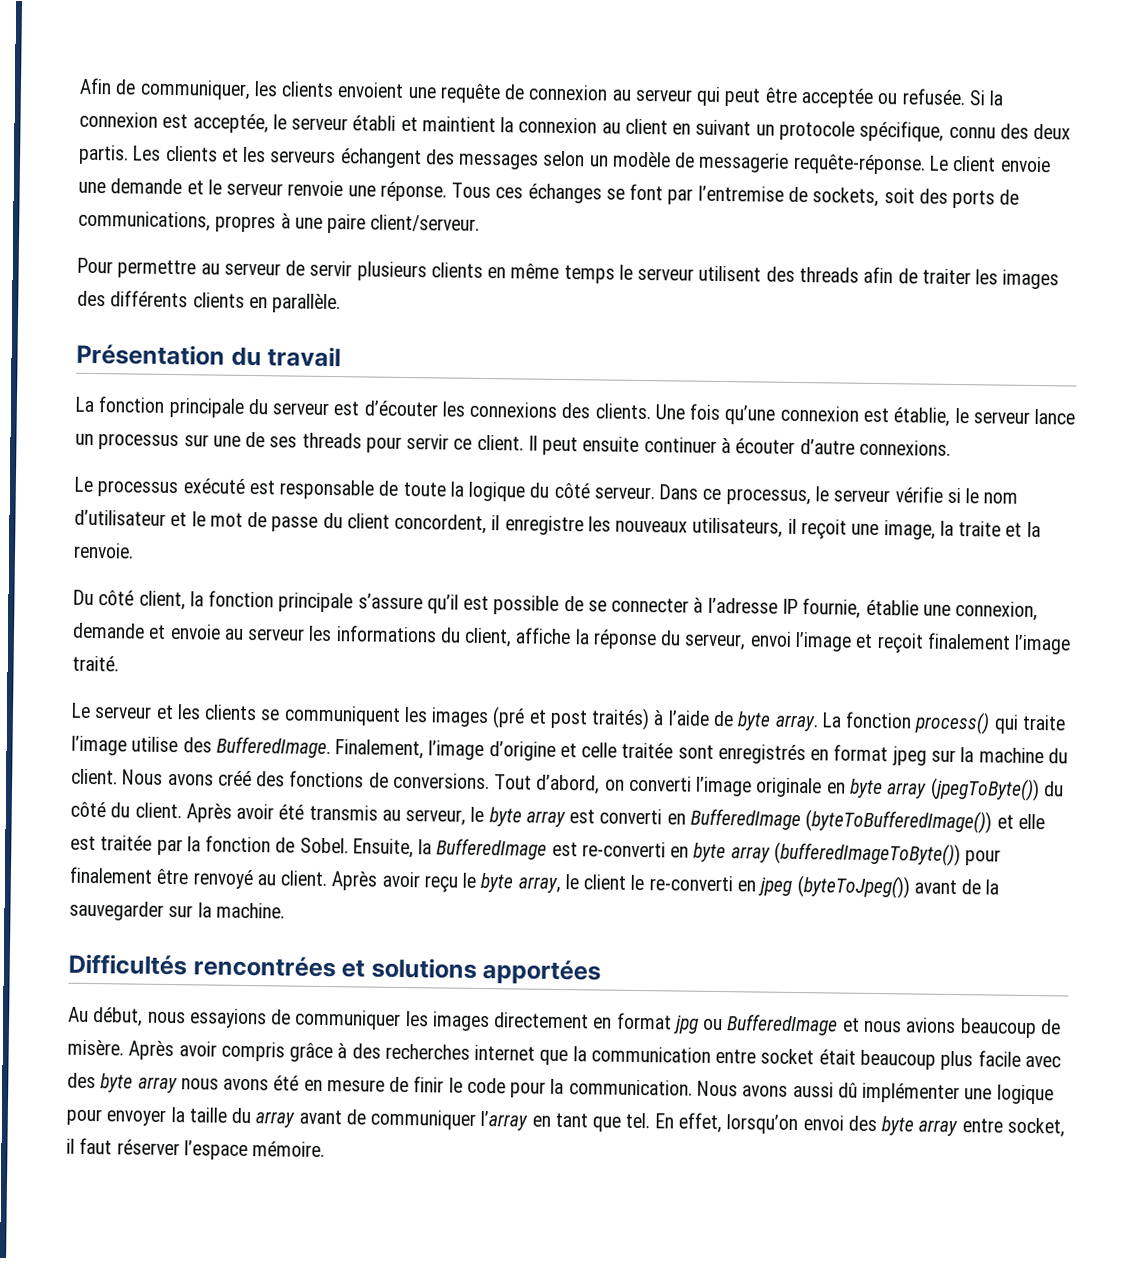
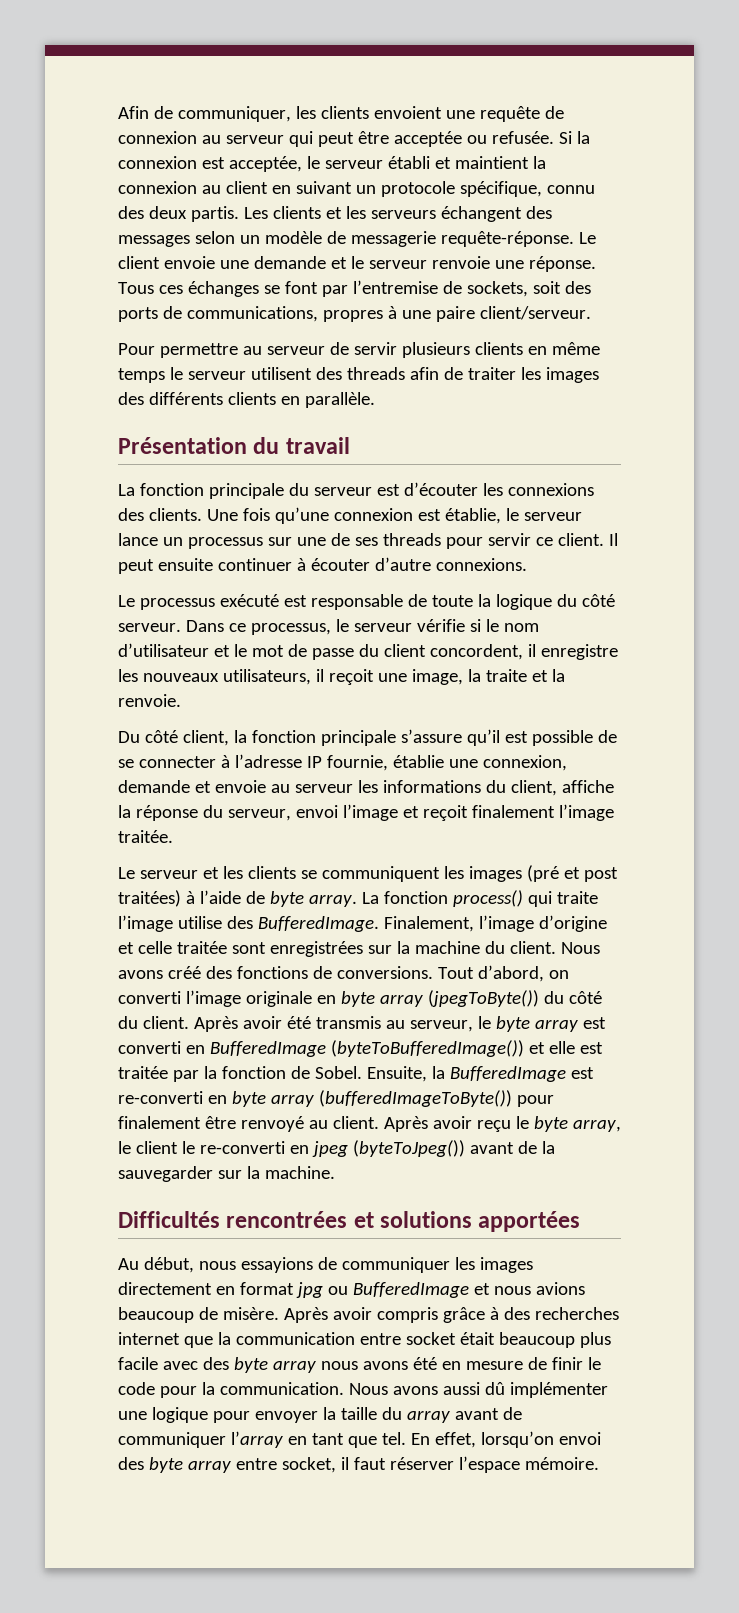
- Du côté client, la fonction principale s’assure qu’il est possible de se connecter à l’adresse IP fournie, établie une connexion, demande et envoie au serveur les informations du client, affiche la réponse du serveur, envoi l’image et reçoit finalement l’image traité.
+ Du côté client, la fonction principale s’assure qu’il est possible de se connecter à l’adresse IP fournie, établie une connexion, demande et envoie au serveur les informations du client, affiche la réponse du serveur, envoi l’image et reçoit finalement l’image traitée.
- Le serveur et les clients se communiquent les images (pré et post traités) à l’aide de byte array.
+ Le serveur et les clients se communiquent les images (pré et post traitées) à l’aide de byte array.
- Finalement, l’image d’origine et celle traitée sont enregistrés en format jpeg sur la machine du client.
+ Finalement, l’image d’origine et celle traitée sont enregistrées sur la machine du client.

